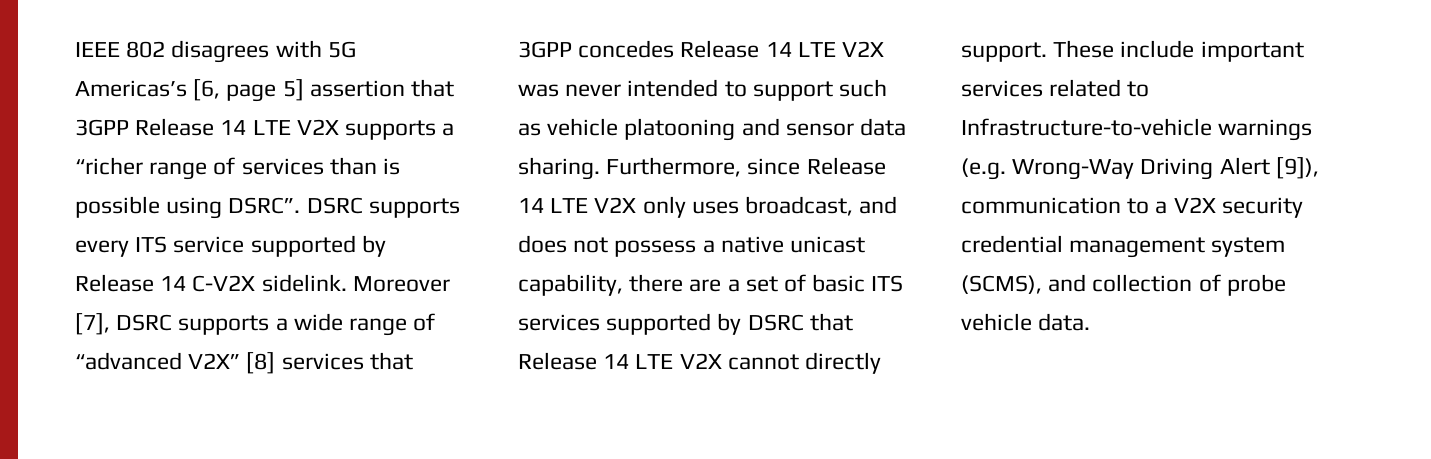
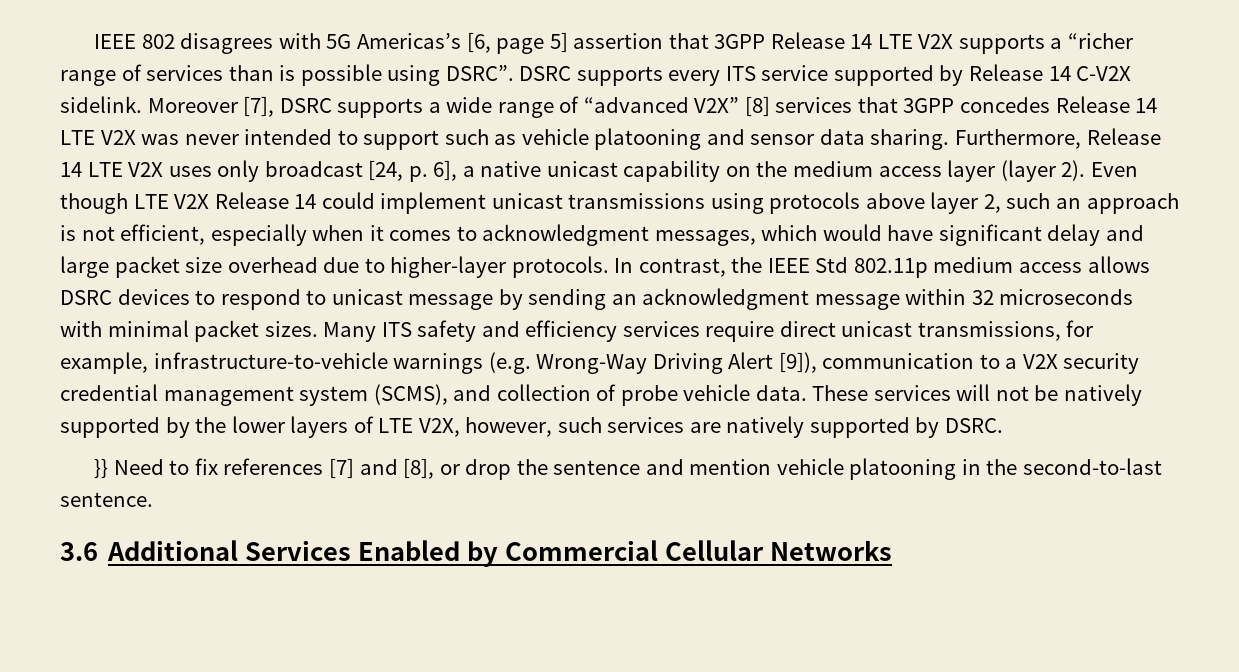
- Furthermore, since Release 14 LTE V2X only uses broadcast, and does not possess a native unicast capability, there are a set of basic ITS services supported by DSRC that Release 14 LTE V2X cannot directly support. These include important services related to Infrastructure-to-vehicle warnings (e.g. Wrong-Way Driving Alert [9]), communication to a V2X security credential management system (SCMS), and collection of probe vehicle data.
+ Furthermore, Release 14 LTE V2X uses only broadcast [24, p. 6], a native unicast capability on the medium access layer (layer 2). Even though LTE V2X Release 14 could implement unicast transmissions using protocols above layer 2, such an approach is not efficient, especially when it comes to acknowledgment messages, which would have significant delay and large packet size overhead due to higher-layer protocols. In contrast, the IEEE Std 802.11p medium access allows DSRC devices to respond to unicast message by sending an acknowledgment message within 32 microseconds with minimal packet sizes. Many ITS safety and efficiency services require direct unicast transmissions, for example, infrastructure-to-vehicle warnings (e.g. Wrong-Way Driving Alert [9]), communication to a V2X security credential management system (SCMS), and collection of probe vehicle data.
+ These services will not be natively supported by the lower layers of LTE V2X, however, such services are natively supported by DSRC.
+ }} Need to fix references [7] and [8], or drop the sentence and mention vehicle platooning in the second-to-last sentence.
+ 3.6 Additional Services Enabled by Commercial Cellular Networks

